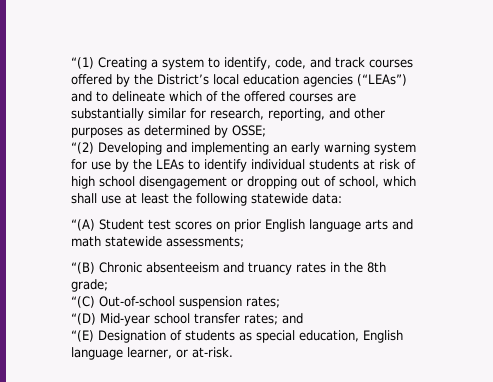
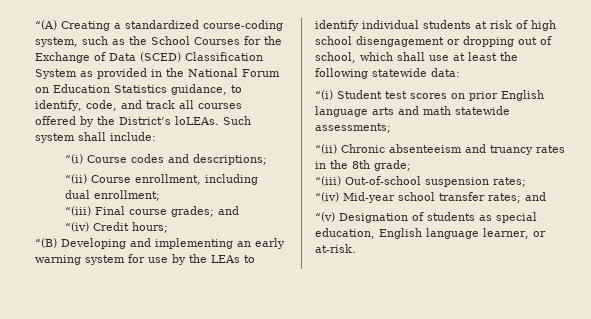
- “(1) Creating a system to identify, code, and track courses offered by the District’s local education agencies (“LEAs”) and to delineate which of the offered courses are substantially similar for research, reporting, and other purposes as determined by OSSE;
- “(2) Developing and implementing an early warning system for use by the LEAs to identify individual students at risk of high school disengagement or dropping out of school, which shall use at least the following statewide data:
+ “(A) Creating a standardized course-coding system, such as the School Courses for the Exchange of Data (SCED) Classification System as provided in the National Forum on Education Statistics guidance, to identify, code, and track all courses offered by the District’s loLEAs. Such system shall include:
+ “(i) Course codes and descriptions;
+ “(ii) Course enrollment, including dual enrollment;
+ “(iii) Final course grades; and
+ “(iv) Credit hours;
+ “(B) Developing and implementing an early warning system for use by the LEAs to identify individual students at risk of high school disengagement or dropping out of school, which shall use at least the following statewide data:
- “(A) Student test scores on prior English language arts and math statewide assessments;
+ “(i) Student test scores on prior English language arts and math statewide assessments;
- “(B) Chronic absenteeism and truancy rates in the 8th grade;
+ “(ii) Chronic absenteeism and truancy rates in the 8th grade;
- “(C) Out-of-school suspension rates;
+ “(iii) Out-of-school suspension rates;
- “(D) Mid-year school transfer rates; and
+ “(iv) Mid-year school transfer rates; and
- “(E) Designation of students as special education, English language learner, or at-risk.
+ “(v) Designation of students as special education, English language learner, or at-risk.

